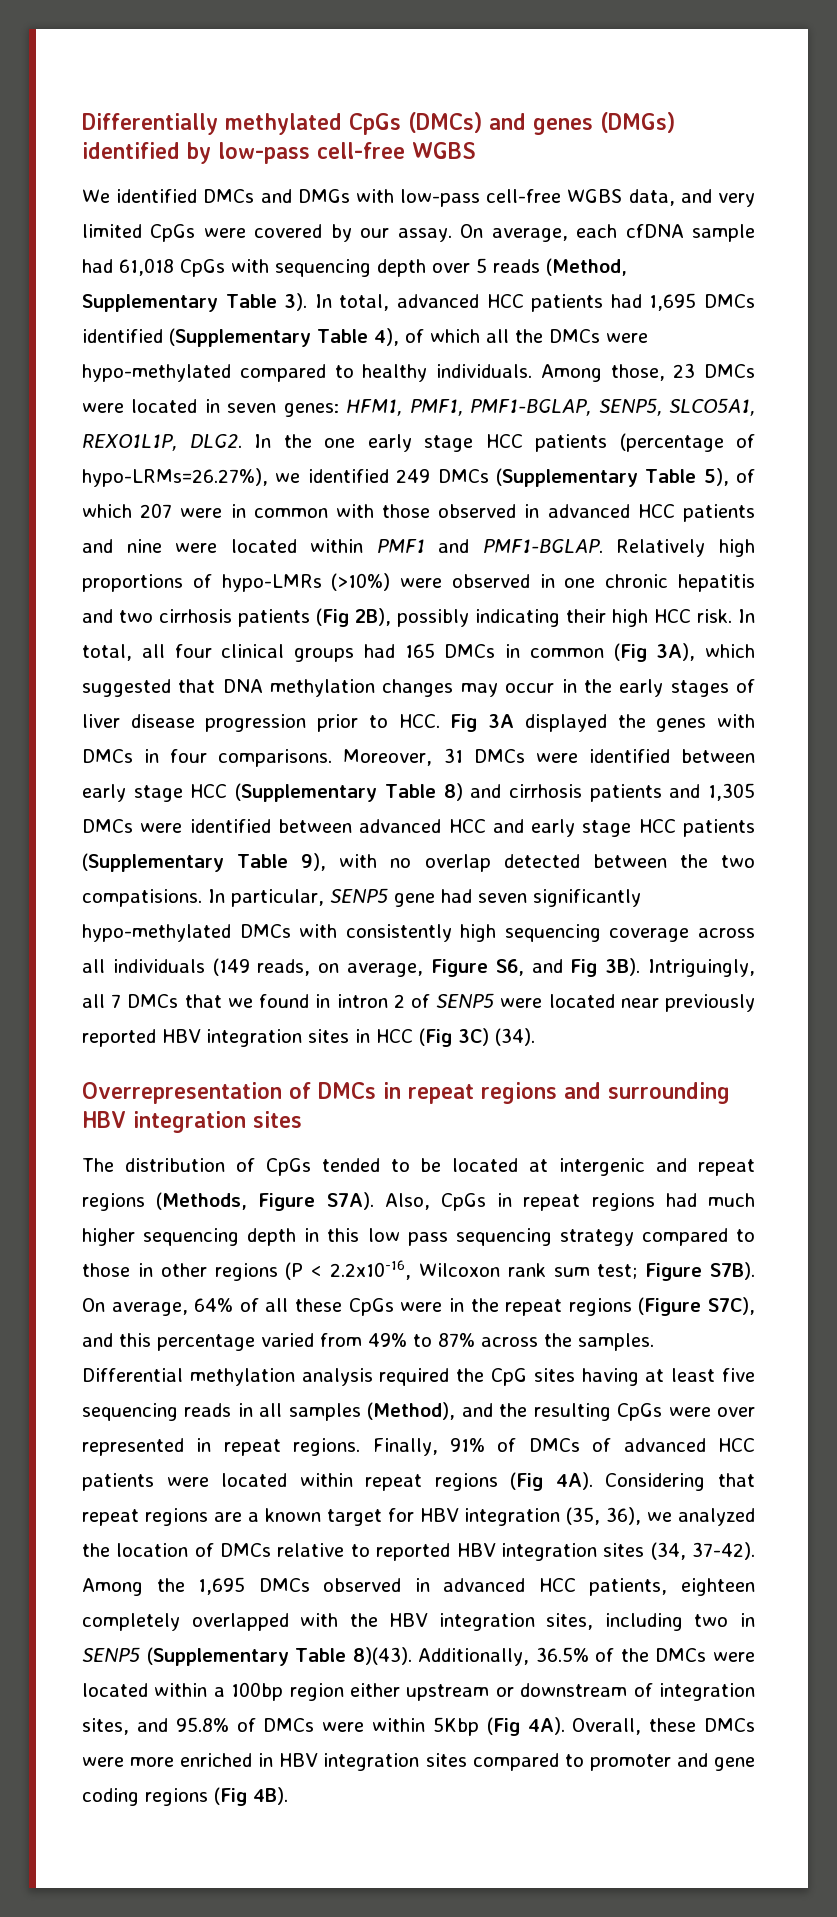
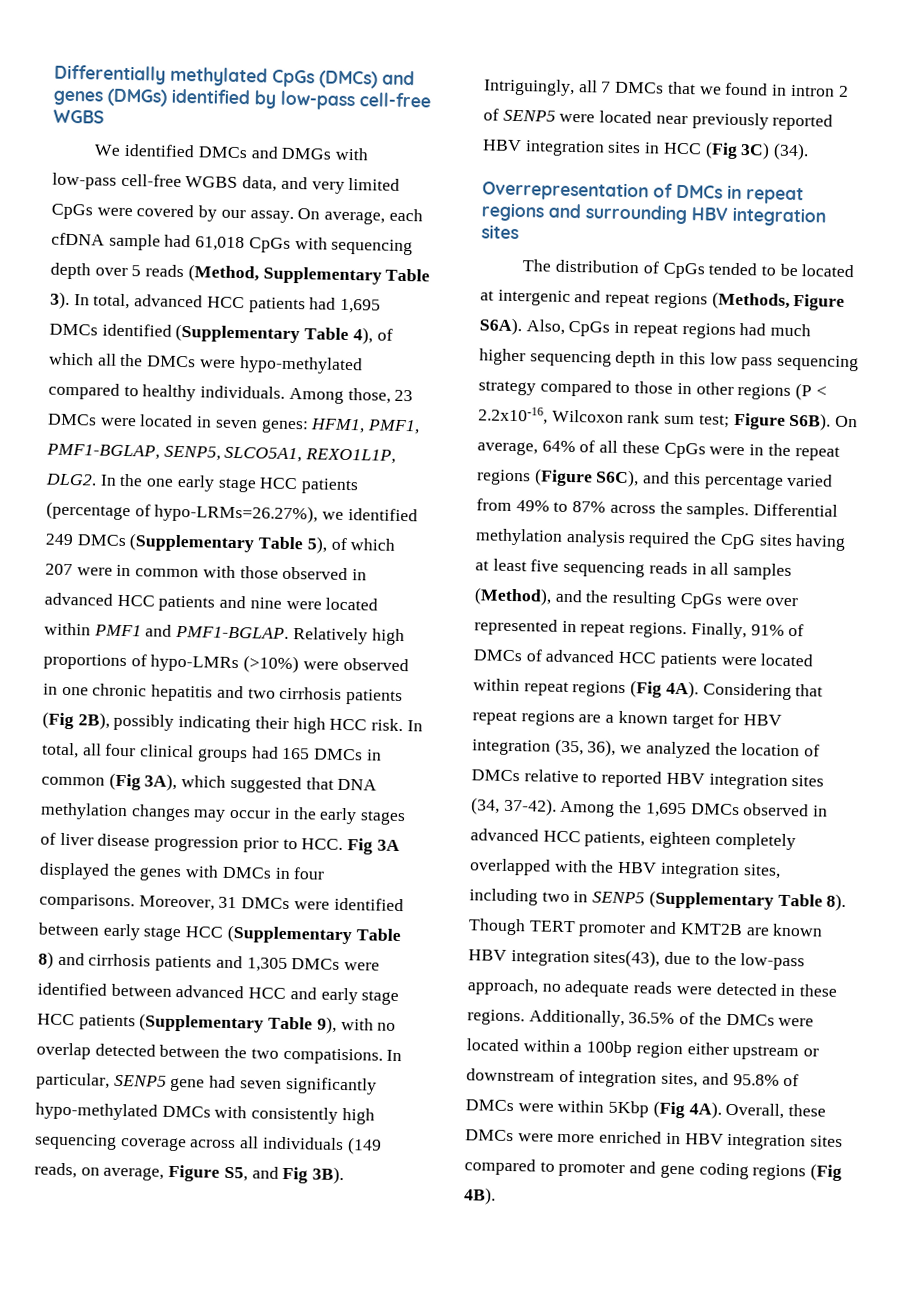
- In particular, SENP5 gene had seven significantly hypo-methylated DMCs with consistently high sequencing coverage across all individuals (149 reads, on average, Figure S6, and Fig 3B).
+ In particular, SENP5 gene had seven significantly hypo-methylated DMCs with consistently high sequencing coverage across all individuals (149 reads, on average, Figure S5, and Fig 3B).
- The distribution of CpGs tended to be located at intergenic and repeat regions (Methods, Figure S7A).
+ The distribution of CpGs tended to be located at intergenic and repeat regions (Methods, Figure S6A).
- Also, CpGs in repeat regions had much higher sequencing depth in this low pass sequencing strategy compared to those in other regions (P < 2.2x10-16, Wilcoxon rank sum test; Figure S7B).
+ Also, CpGs in repeat regions had much higher sequencing depth in this low pass sequencing strategy compared to those in other regions (P < 2.2x10-16, Wilcoxon rank sum test; Figure S6B).
- On average, 64% of all these CpGs were in the repeat regions (Figure S7C), and this percentage varied from 49% to 87% across the samples.
+ On average, 64% of all these CpGs were in the repeat regions (Figure S6C), and this percentage varied from 49% to 87% across the samples.
- Among the 1,695 DMCs observed in advanced HCC patients, eighteen completely overlapped with the HBV integration sites, including two in SENP5 (Supplementary Table 8)(43).
+ Among the 1,695 DMCs observed in advanced HCC patients, eighteen completely overlapped with the HBV integration sites, including two in SENP5 (Supplementary Table 8). Though TERT promoter and KMT2B are known HBV integration sites(43), due to the low-pass approach, no adequate reads were detected in these regions.

